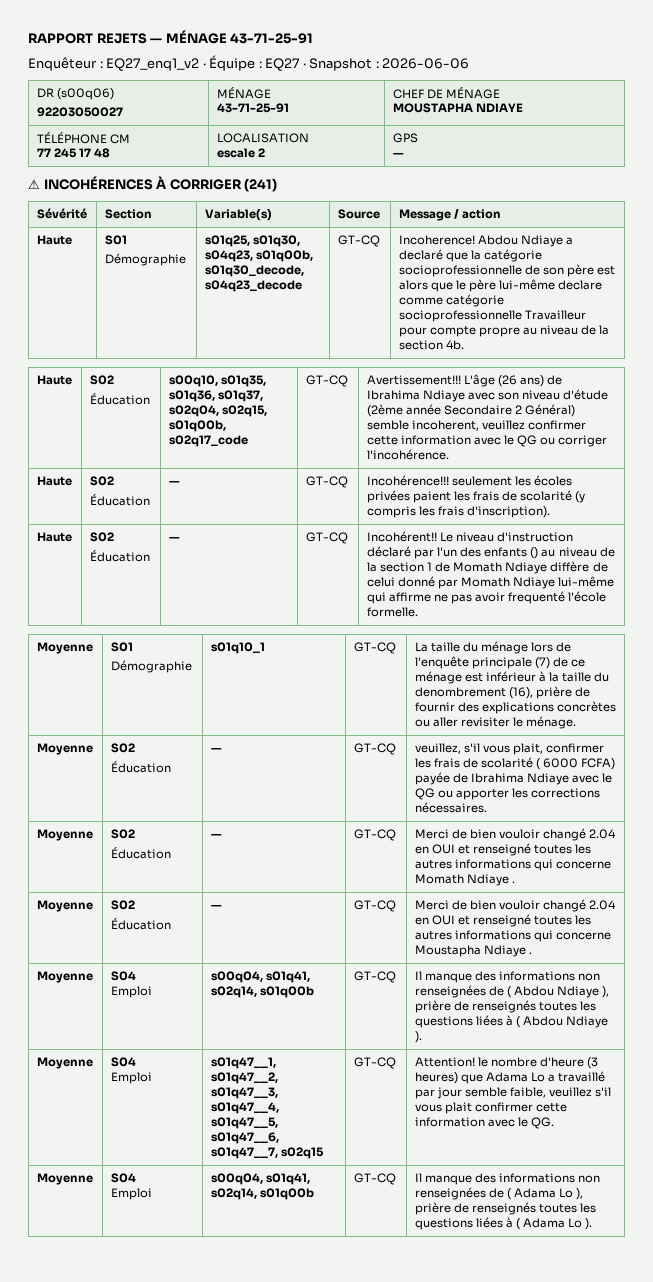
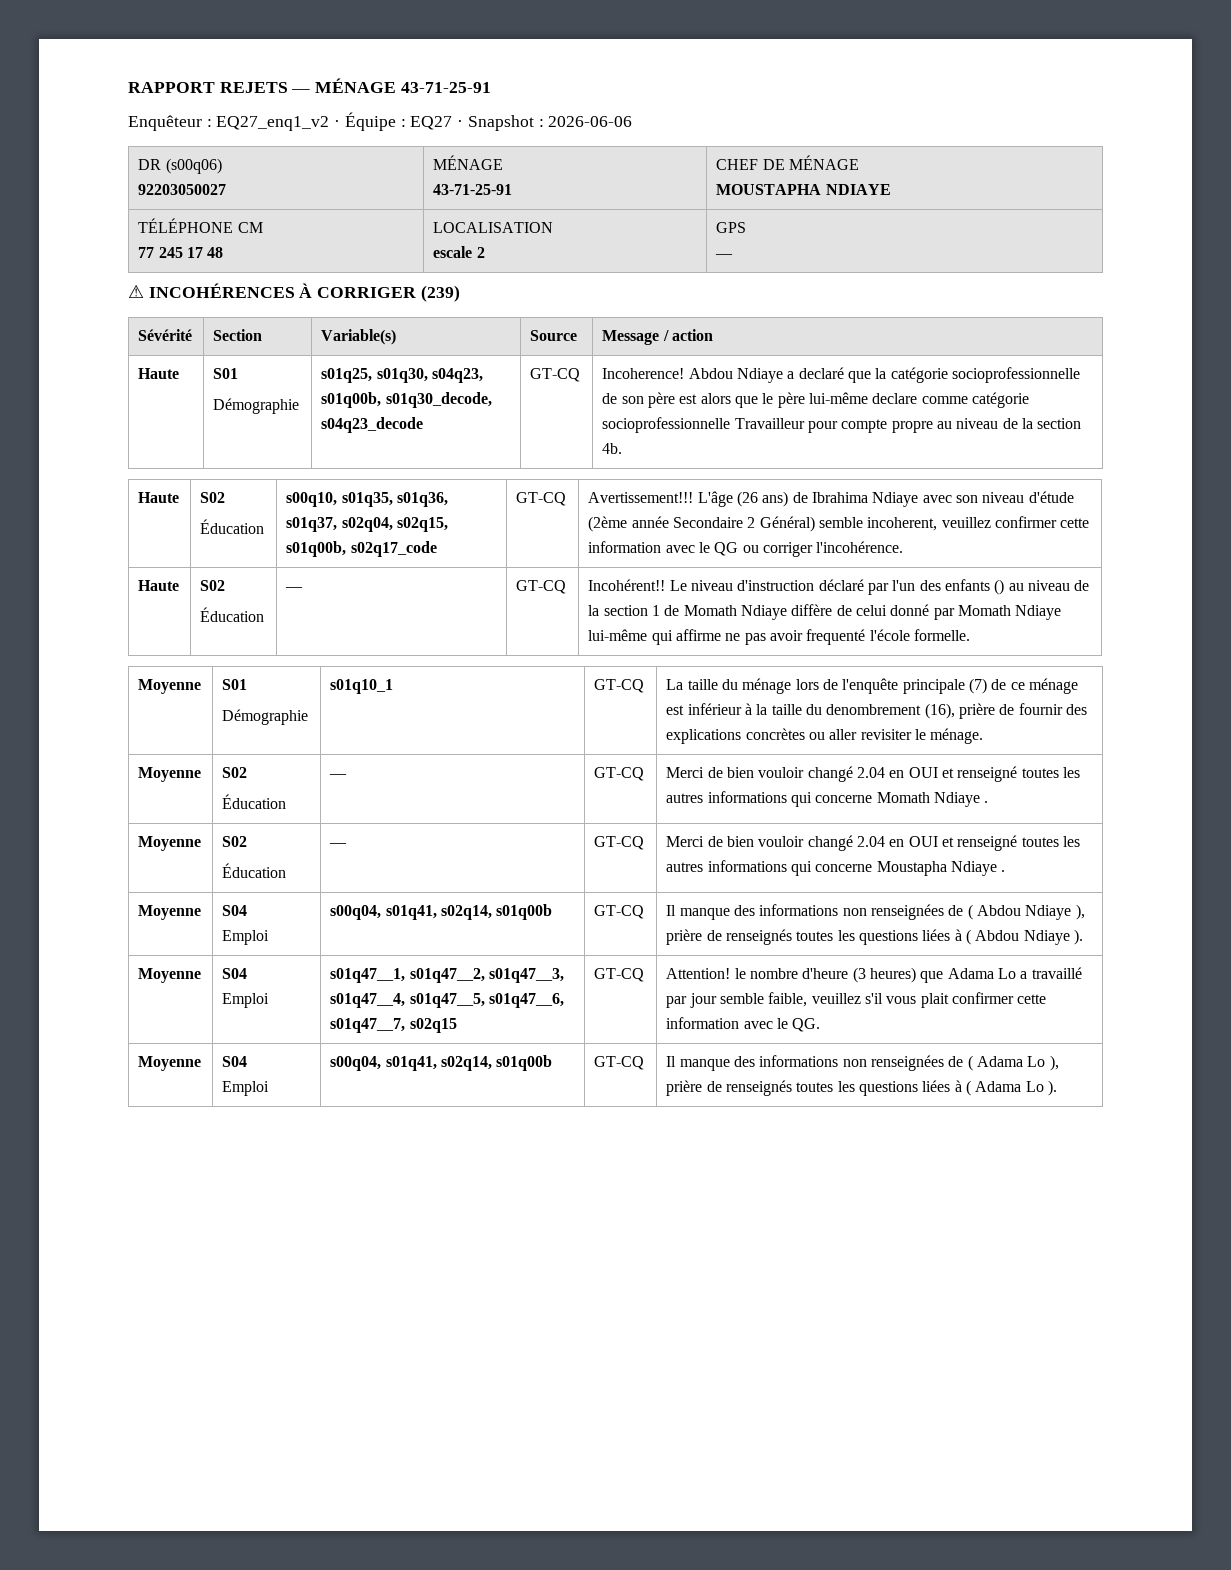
- ⚠ INCOHÉRENCES À CORRIGER (241)
+ ⚠ INCOHÉRENCES À CORRIGER (239)
  Abdou Ndiaye a declaré que la catégorie socioprofessionnelle de son père est alors que le père lui-même declare comme catégorie socioprofessionnelle Travailleur pour compte propre au niveau de la section 4b.
  Haute | S02
  Éducation | s00q10, s01q35, s01q36, s01q37, s02q04, s02q15, s01q00b, s02q17_code | GT-CQ | Avertissement!!! L'âge (26 ans) de Ibrahima Ndiaye avec son niveau d'étude (2ème année Secondaire 2 Général) semble incoherent, veuillez confirmer cette information avec le QG ou corriger l'incohérence.
- Haute | S02
- Éducation | — | GT-CQ | Incohérence!!! seulement les écoles privées paient les frais de scolarité (y compris les frais d'inscription).
  Moyenne | S01
  Démographie | s01q10_1 | GT-CQ | La taille du ménage lors de l'enquête principale (7) de ce ménage est inférieur à la taille du denombrement (16), prière de fournir des explications concrètes ou aller revisiter le ménage.
- Moyenne | S02
- Éducation | — | GT-CQ | veuillez, s'il vous plait, confirmer les frais de scolarité ( 6000 FCFA) payée de Ibrahima Ndiaye avec le QG ou apporter les corrections nécessaires.

